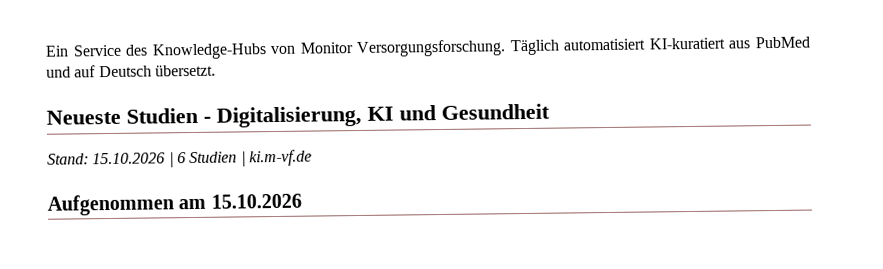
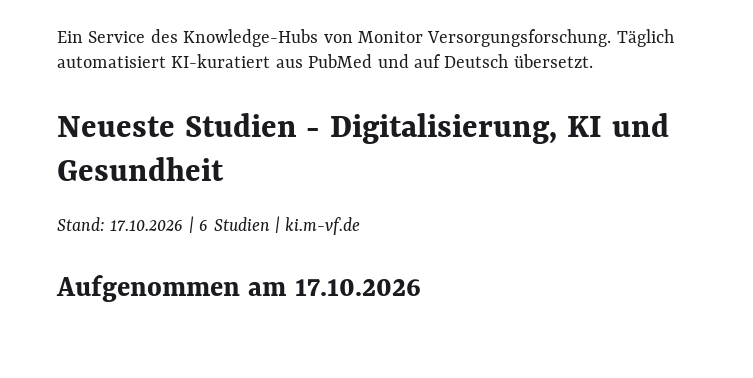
- Stand: 15.10.2026 | 6 Studien | ki.m-vf.de
+ Stand: 17.10.2026 | 6 Studien | ki.m-vf.de
- Aufgenommen am 15.10.2026
+ Aufgenommen am 17.10.2026

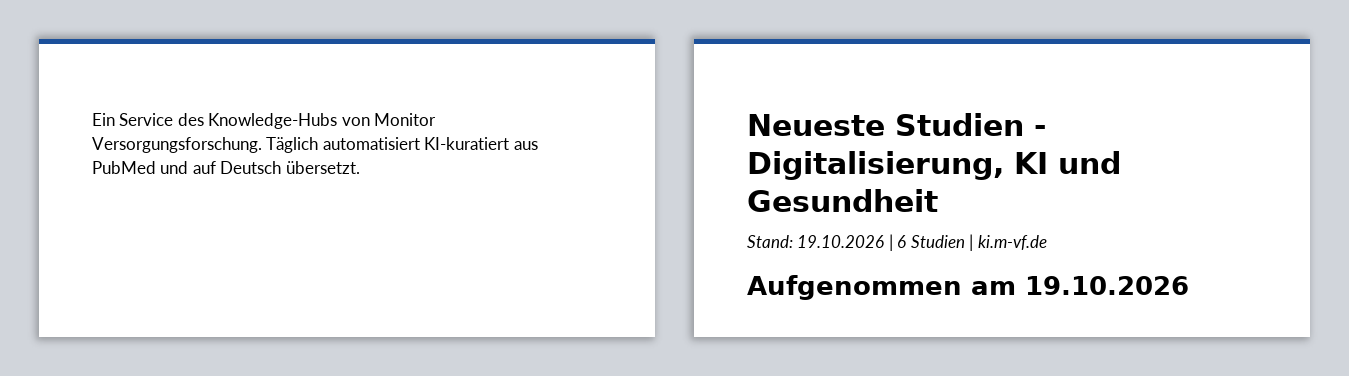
- Stand: 17.10.2026 | 6 Studien | ki.m-vf.de
+ Stand: 19.10.2026 | 6 Studien | ki.m-vf.de
- Aufgenommen am 17.10.2026
+ Aufgenommen am 19.10.2026

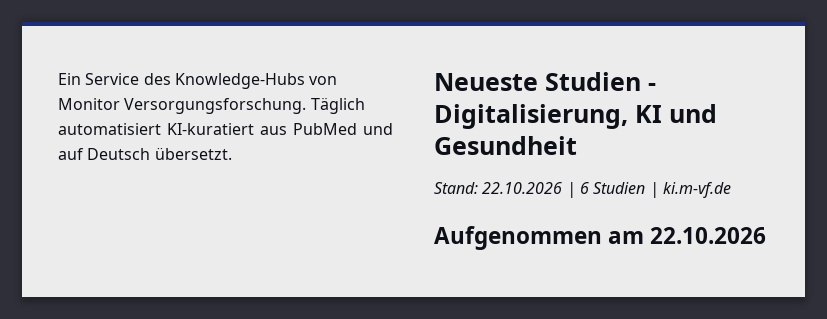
- Stand: 19.10.2026 | 6 Studien | ki.m-vf.de
+ Stand: 22.10.2026 | 6 Studien | ki.m-vf.de
- Aufgenommen am 19.10.2026
+ Aufgenommen am 22.10.2026

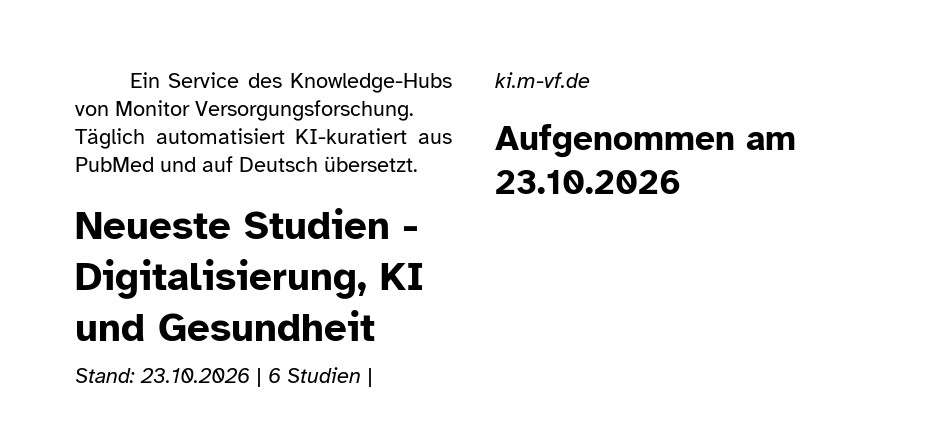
- Stand: 22.10.2026 | 6 Studien | ki.m-vf.de
+ Stand: 23.10.2026 | 6 Studien | ki.m-vf.de
- Aufgenommen am 22.10.2026
+ Aufgenommen am 23.10.2026

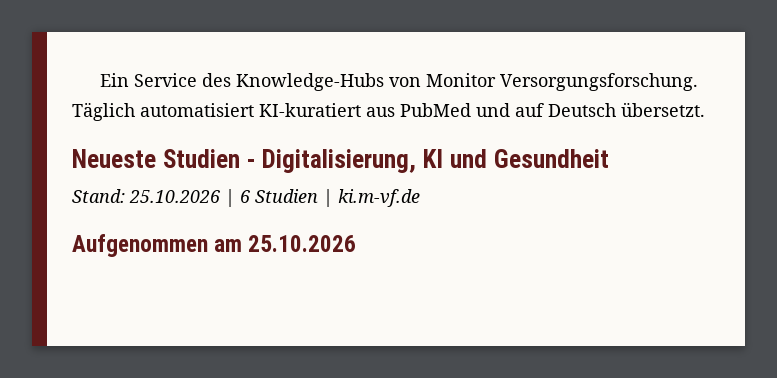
- Stand: 23.10.2026 | 6 Studien | ki.m-vf.de
+ Stand: 25.10.2026 | 6 Studien | ki.m-vf.de
- Aufgenommen am 23.10.2026
+ Aufgenommen am 25.10.2026

